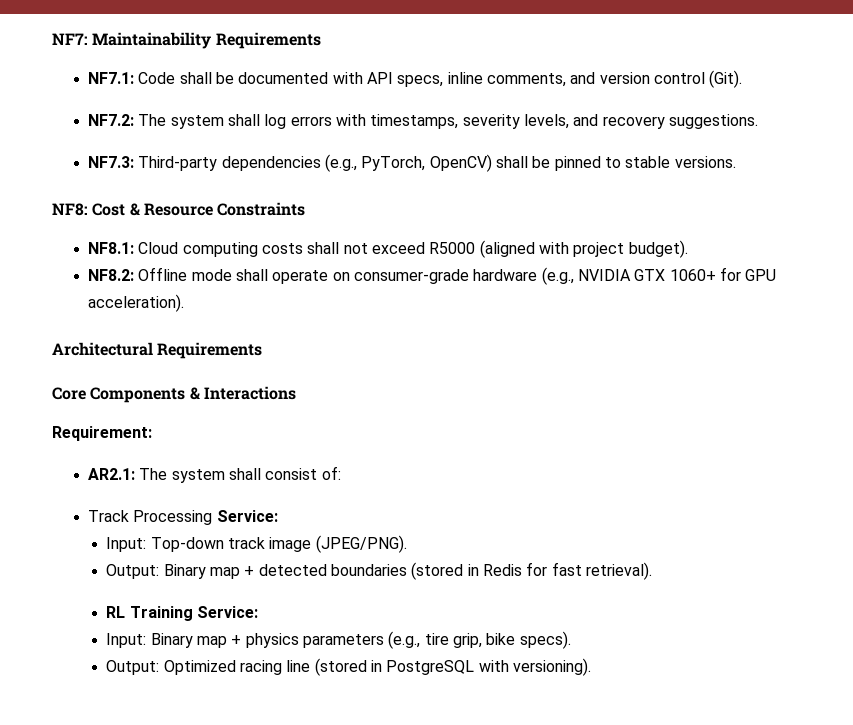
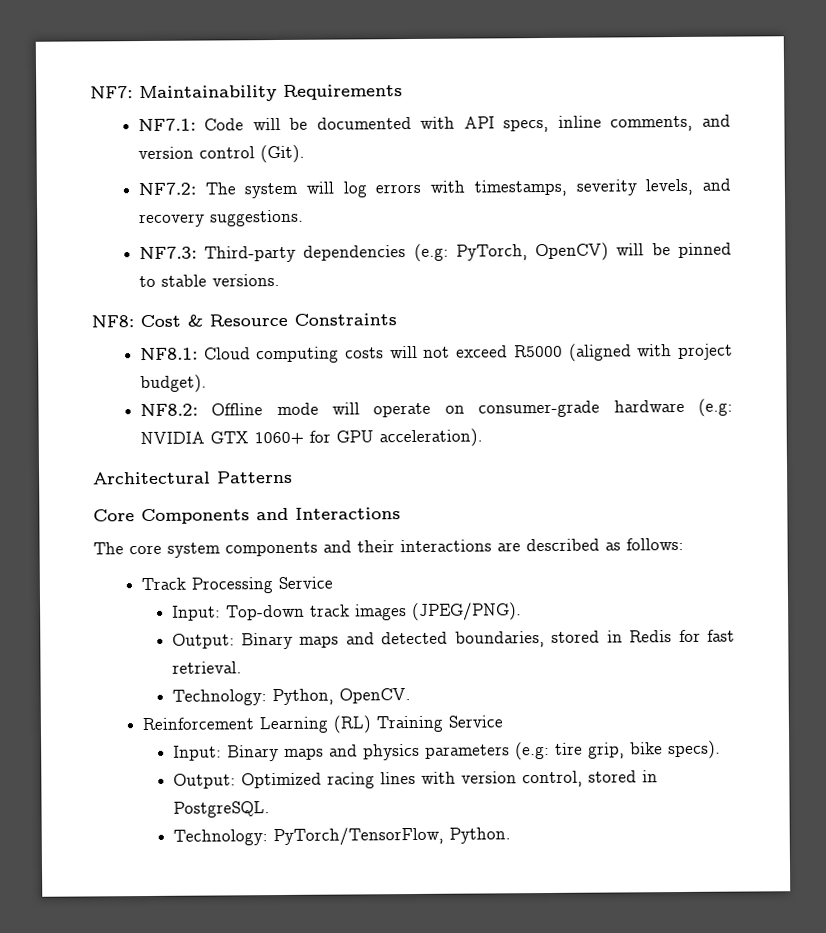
- NF7.1: Code shall be documented with API specs, inline comments, and version control (Git).
+ NF7.1: Code will be documented with API specs, inline comments, and version control (Git).
- NF7.2: The system shall log errors with timestamps, severity levels, and recovery suggestions.
+ NF7.2: The system will log errors with timestamps, severity levels, and recovery suggestions.
- NF7.3: Third-party dependencies (e.g., PyTorch, OpenCV) shall be pinned to stable versions.
+ NF7.3: Third-party dependencies (e.g: PyTorch, OpenCV) will be pinned to stable versions.
- NF8.1: Cloud computing costs shall not exceed R5000 (aligned with project budget).
+ NF8.1: Cloud computing costs will not exceed R5000 (aligned with project budget).
- NF8.2: Offline mode shall operate on consumer-grade hardware (e.g., NVIDIA GTX 1060+ for GPU acceleration).
+ NF8.2: Offline mode will operate on consumer-grade hardware (e.g: NVIDIA GTX 1060+ for GPU acceleration).
- Architectural Requirements
+ Architectural Patterns
- Core Components & Interactions
+ Core Components and Interactions
- Requirement:
- AR2.1: The system shall consist of:
+ The core system components and their interactions are described as follows:
- Track Processing Service:
+ Track Processing Service
- Input: Top-down track image (JPEG/PNG).
+ Input: Top-down track images (JPEG/PNG).
- Output: Binary map + detected boundaries (stored in Redis for fast retrieval).
- RL Training Service:
+ Output: Binary maps and detected boundaries, stored in Redis for fast retrieval.
+ Technology: Python, OpenCV.
+ Reinforcement Learning (RL) Training Service
- Input: Binary map + physics parameters (e.g., tire grip, bike specs).
+ Input: Binary maps and physics parameters (e.g: tire grip, bike specs).
- Output: Optimized racing line (stored in PostgreSQL with versioning).
+ Output: Optimized racing lines with version control, stored in PostgreSQL.
+ Technology: PyTorch/TensorFlow, Python.

